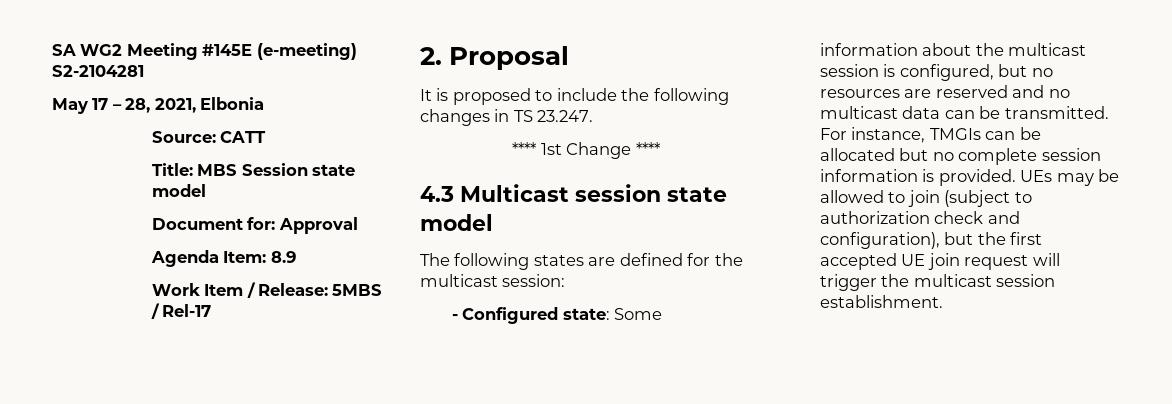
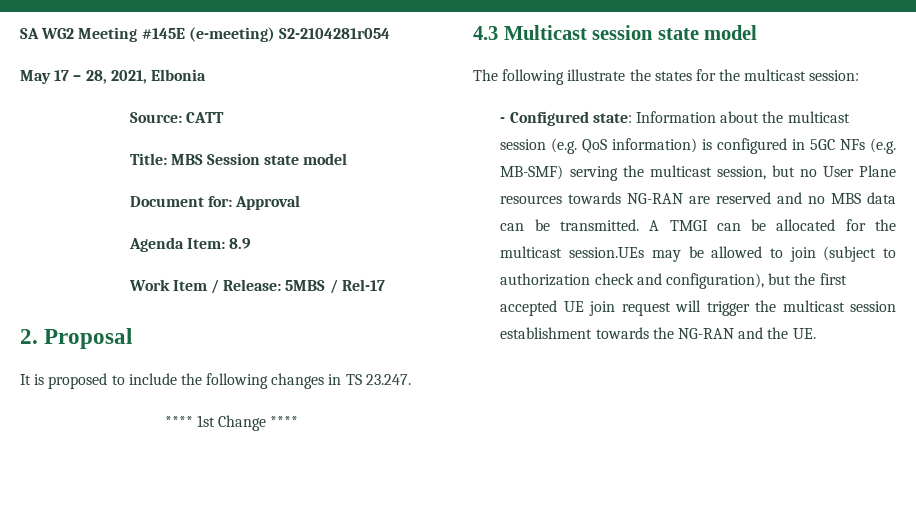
- SA WG2 Meeting #145E (e-meeting) S2-2104281
+ SA WG2 Meeting #145E (e-meeting) S2-2104281r054
- The following states are defined for the multicast session:
+ The following illustrate the states for the multicast session:
- - Configured state: Some information about the multicast session is configured, but no resources are reserved and no multicast data can be transmitted.
+ - Configured state: Information about the multicast session (e.g. QoS information) is configured in 5GC NFs (e.g. MB-SMF) serving the multicast session, but no User Plane resources towards NG-RAN are reserved and no MBS data can be transmitted.
- For instance, TMGIs can be allocated but no complete session information is provided. UEs may be allowed to join (subject to authorization check and configuration), but the first accepted UE join request will trigger the multicast session establishment.
+ A TMGI can be allocated for the multicast session.UEs may be allowed to join (subject to authorization check and configuration), but the first accepted UE join request will trigger the multicast session establishment towards the NG-RAN and the UE.

